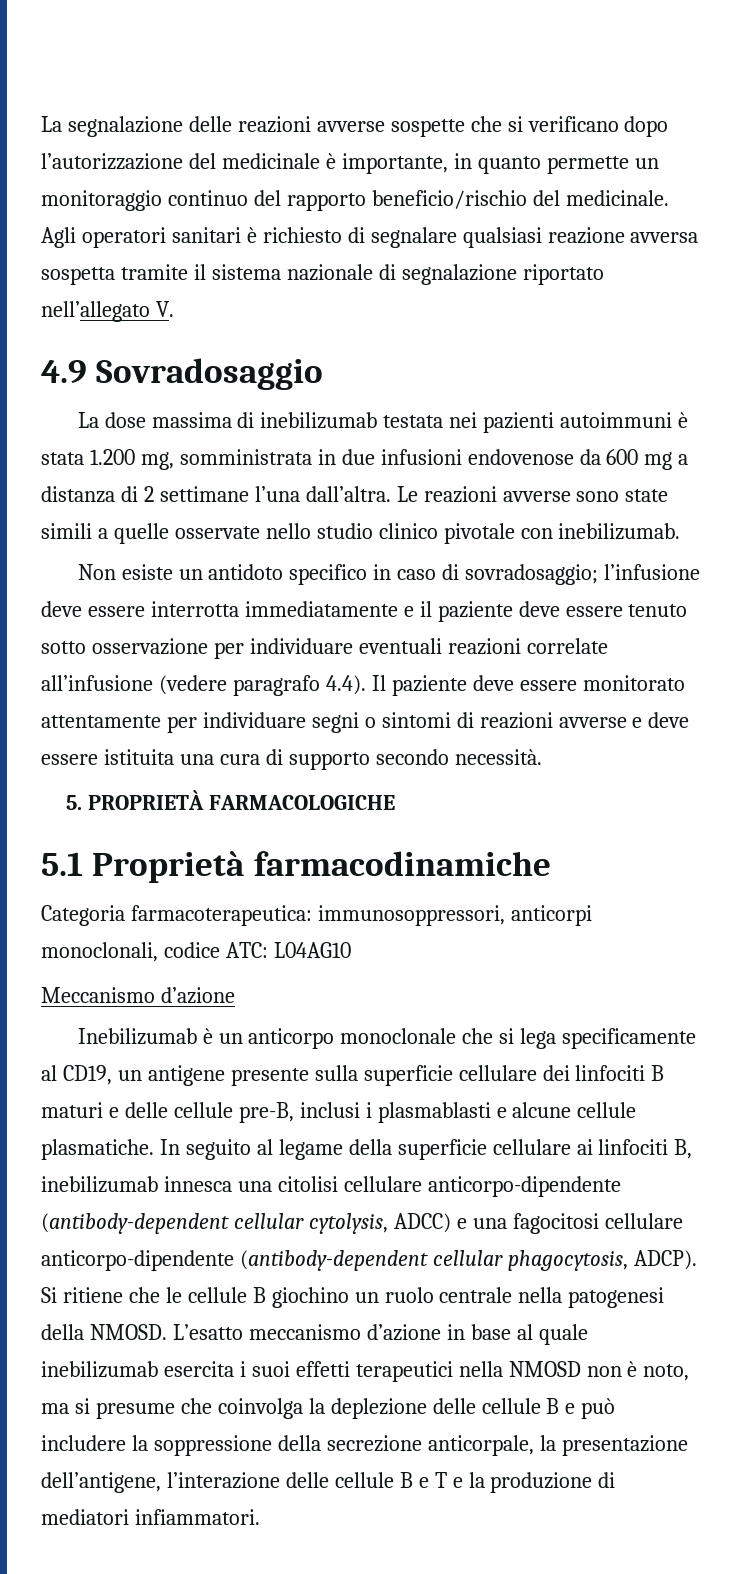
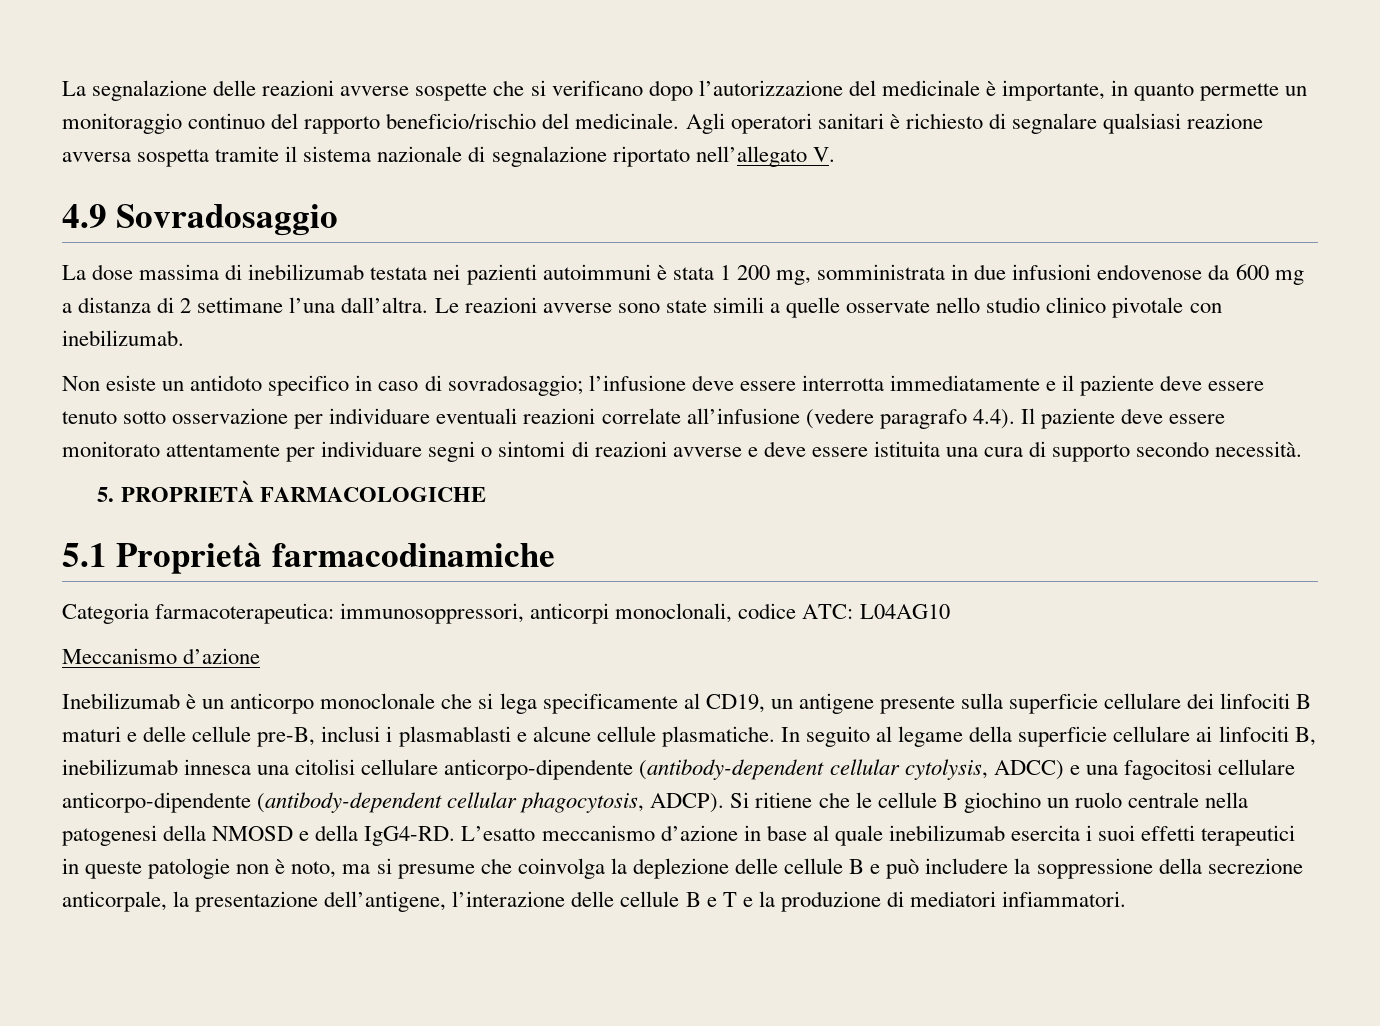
- La dose massima di inebilizumab testata nei pazienti autoimmuni è stata 1.200 mg, somministrata in due infusioni endovenose da 600 mg a distanza di 2 settimane l’una dall’altra.
+ La dose massima di inebilizumab testata nei pazienti autoimmuni è stata 1 200 mg, somministrata in due infusioni endovenose da 600 mg a distanza di 2 settimane l’una dall’altra.
- Si ritiene che le cellule B giochino un ruolo centrale nella patogenesi della NMOSD.
+ Si ritiene che le cellule B giochino un ruolo centrale nella patogenesi della NMOSD e della IgG4-RD.
- L’esatto meccanismo d’azione in base al quale inebilizumab esercita i suoi effetti terapeutici nella NMOSD non è noto, ma si presume che coinvolga la deplezione delle cellule B e può includere la soppressione della secrezione anticorpale, la presentazione dell’antigene, l’interazione delle cellule B e T e la produzione di mediatori infiammatori.
+ L’esatto meccanismo d’azione in base al quale inebilizumab esercita i suoi effetti terapeutici in queste patologie non è noto, ma si presume che coinvolga la deplezione delle cellule B e può includere la soppressione della secrezione anticorpale, la presentazione dell’antigene, l’interazione delle cellule B e T e la produzione di mediatori infiammatori.

